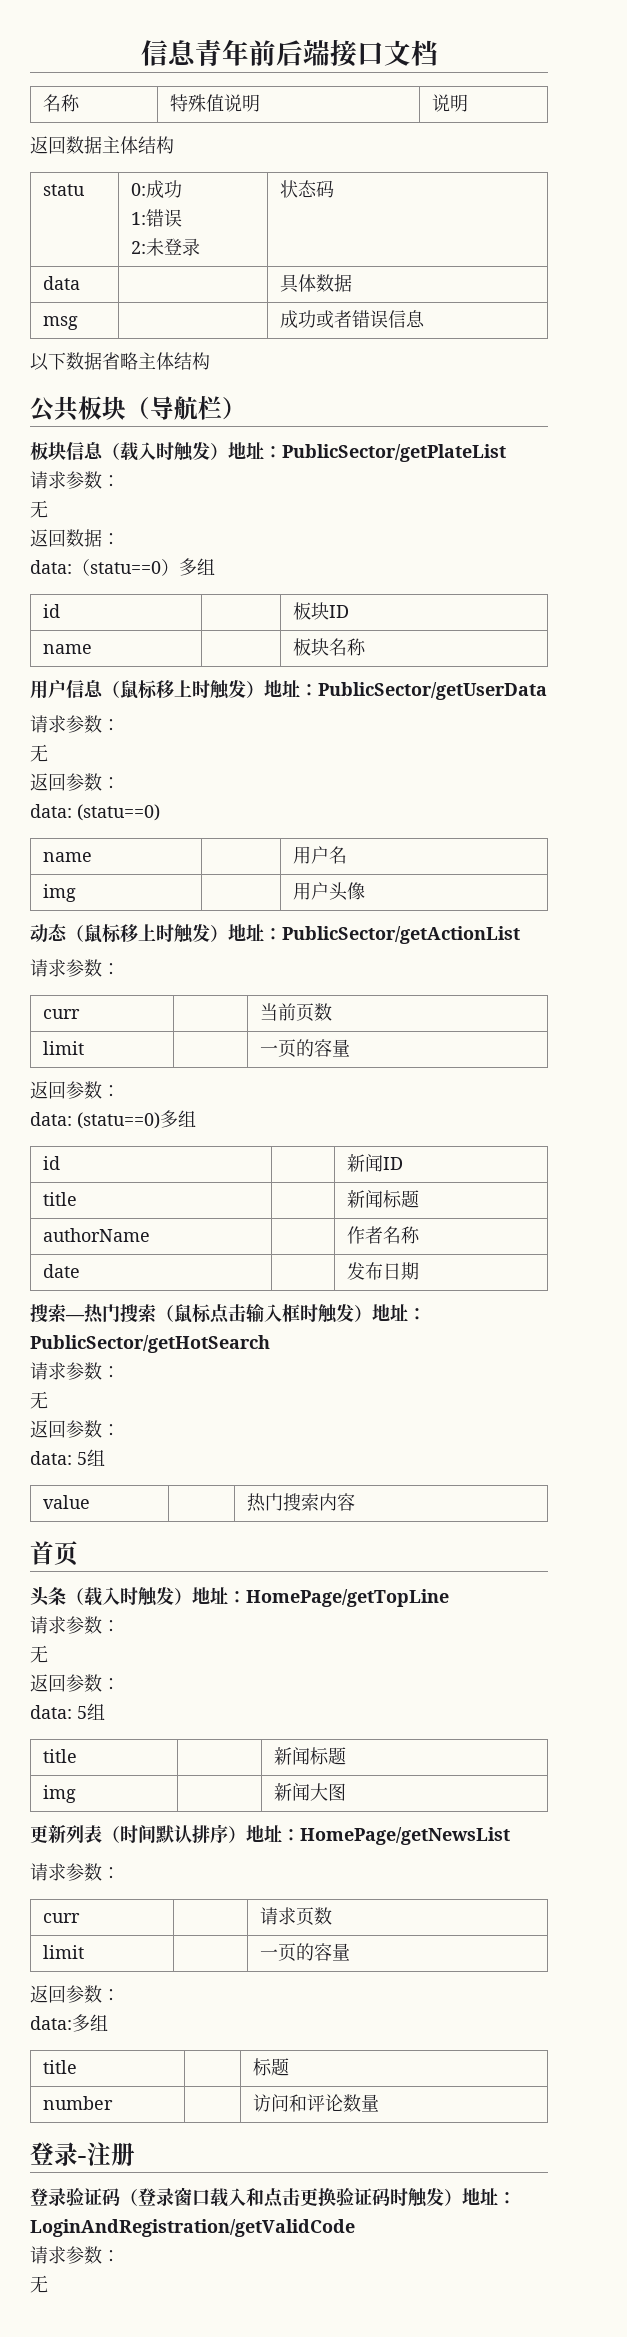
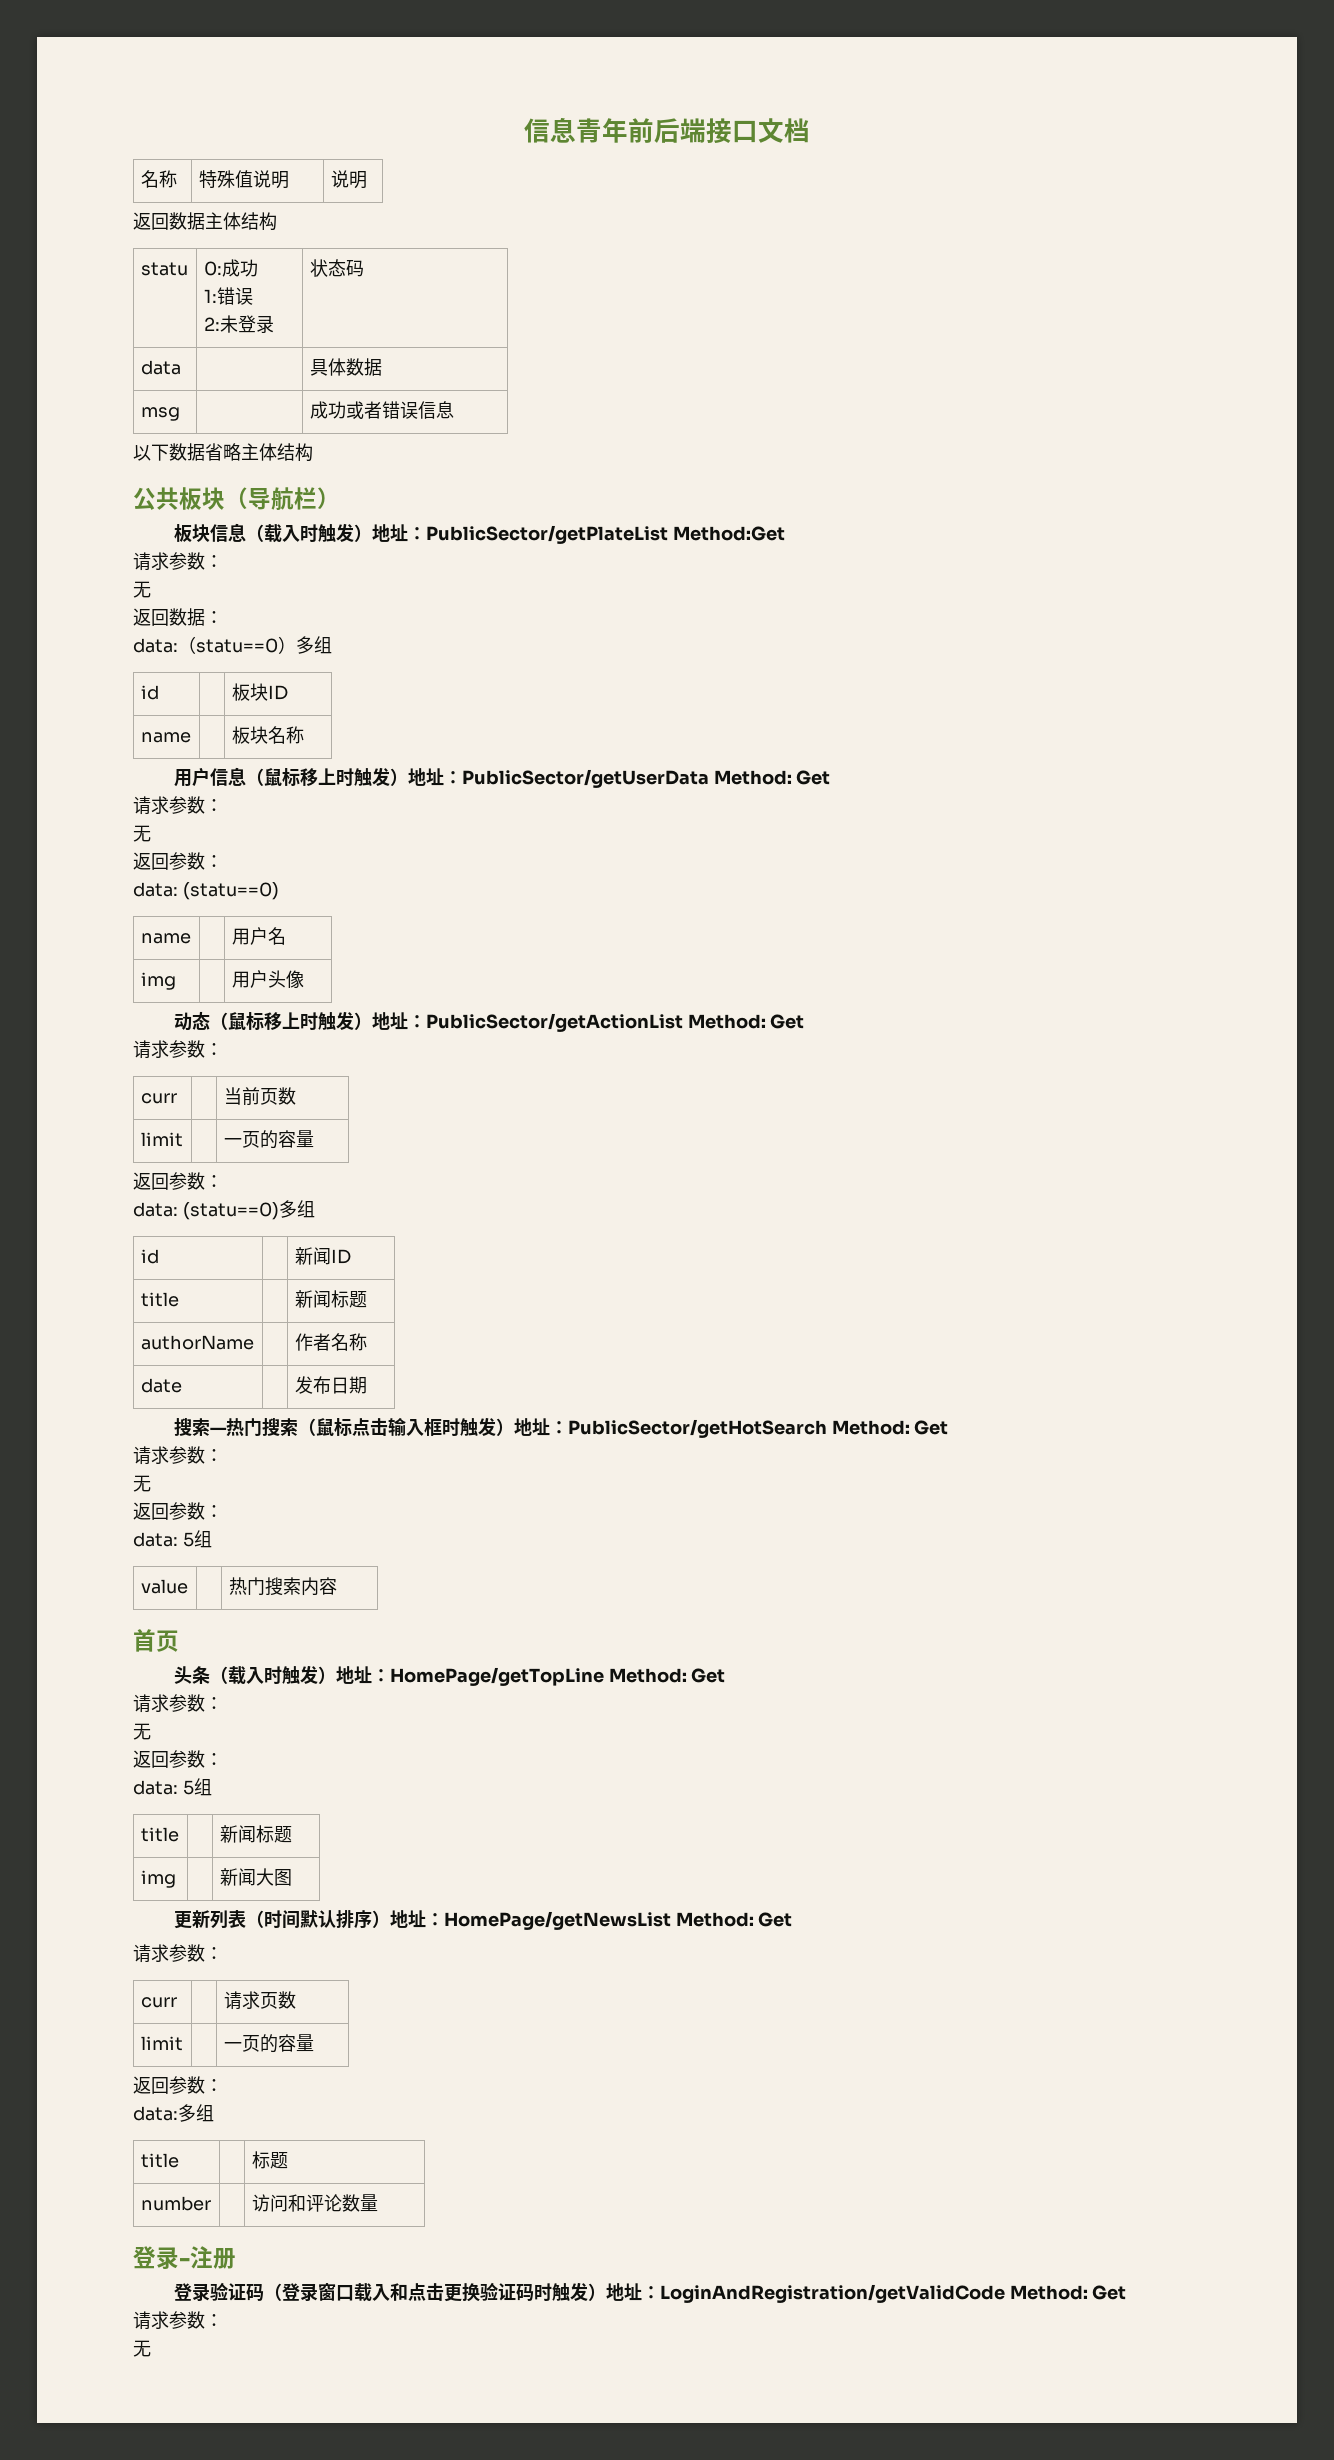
- 板块信息（载入时触发）地址：PublicSector/getPlateList
+ 板块信息（载入时触发）地址：PublicSector/getPlateList Method:Get
- 用户信息（鼠标移上时触发）地址：PublicSector/getUserData
+ 用户信息（鼠标移上时触发）地址：PublicSector/getUserData Method: Get
- 动态（鼠标移上时触发）地址：PublicSector/getActionList
+ 动态（鼠标移上时触发）地址：PublicSector/getActionList Method: Get
- 搜索—热门搜索（鼠标点击输入框时触发）地址：PublicSector/getHotSearch
+ 搜索—热门搜索（鼠标点击输入框时触发）地址：PublicSector/getHotSearch Method: Get
- 头条（载入时触发）地址：HomePage/getTopLine
+ 头条（载入时触发）地址：HomePage/getTopLine Method: Get
- 更新列表（时间默认排序）地址：HomePage/getNewsList
+ 更新列表（时间默认排序）地址：HomePage/getNewsList Method: Get
- 登录验证码（登录窗口载入和点击更换验证码时触发）地址：LoginAndRegistration/getValidCode
+ 登录验证码（登录窗口载入和点击更换验证码时触发）地址：LoginAndRegistration/getValidCode Method: Get

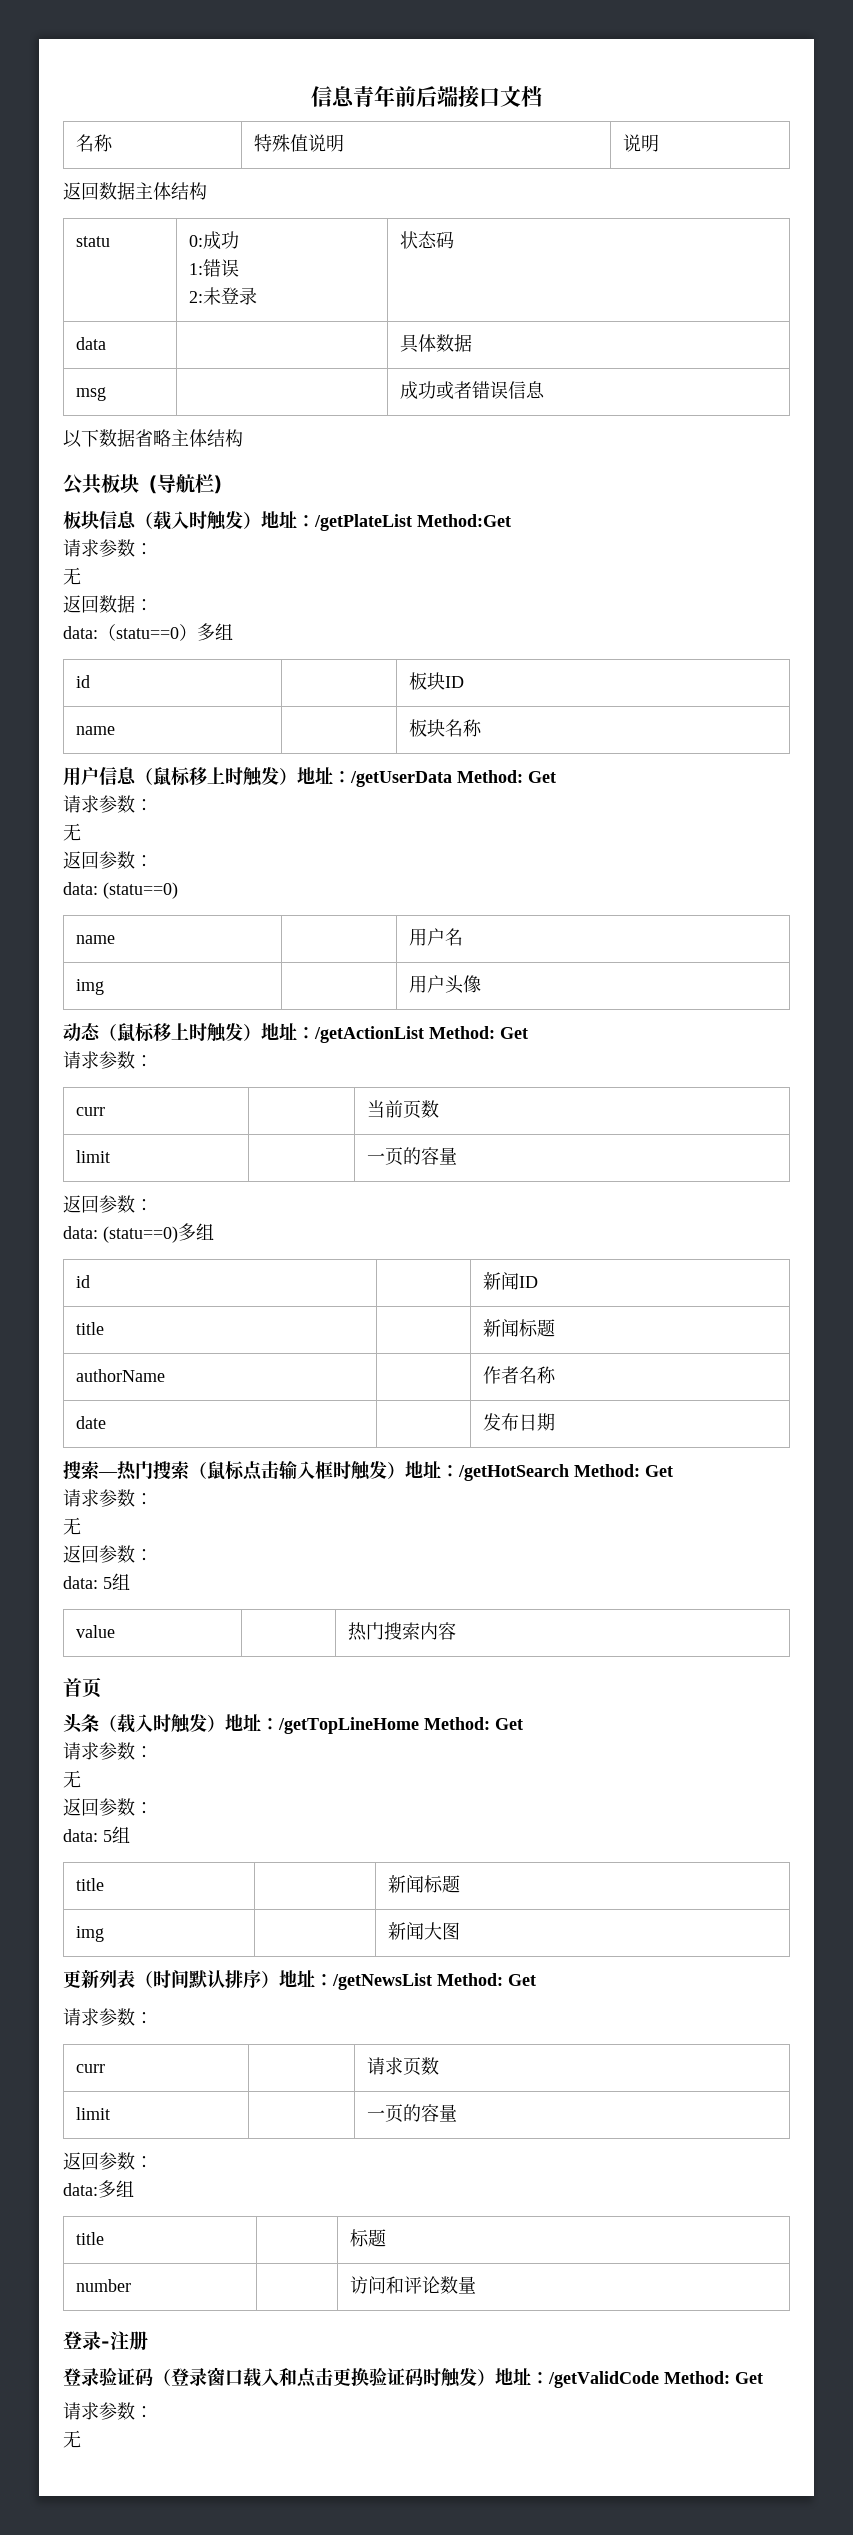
- 板块信息（载入时触发）地址：PublicSector/getPlateList Method:Get
+ 板块信息（载入时触发）地址：/getPlateList Method:Get
- 用户信息（鼠标移上时触发）地址：PublicSector/getUserData Method: Get
+ 用户信息（鼠标移上时触发）地址：/getUserData Method: Get
- 动态（鼠标移上时触发）地址：PublicSector/getActionList Method: Get
+ 动态（鼠标移上时触发）地址：/getActionList Method: Get
- 搜索—热门搜索（鼠标点击输入框时触发）地址：PublicSector/getHotSearch Method: Get
+ 搜索—热门搜索（鼠标点击输入框时触发）地址：/getHotSearch Method: Get
- 头条（载入时触发）地址：HomePage/getTopLine Method: Get
+ 头条（载入时触发）地址：/getTopLineHome Method: Get
- 更新列表（时间默认排序）地址：HomePage/getNewsList Method: Get
+ 更新列表（时间默认排序）地址：/getNewsList Method: Get
- 登录验证码（登录窗口载入和点击更换验证码时触发）地址：LoginAndRegistration/getValidCode Method: Get
+ 登录验证码（登录窗口载入和点击更换验证码时触发）地址：/getValidCode Method: Get

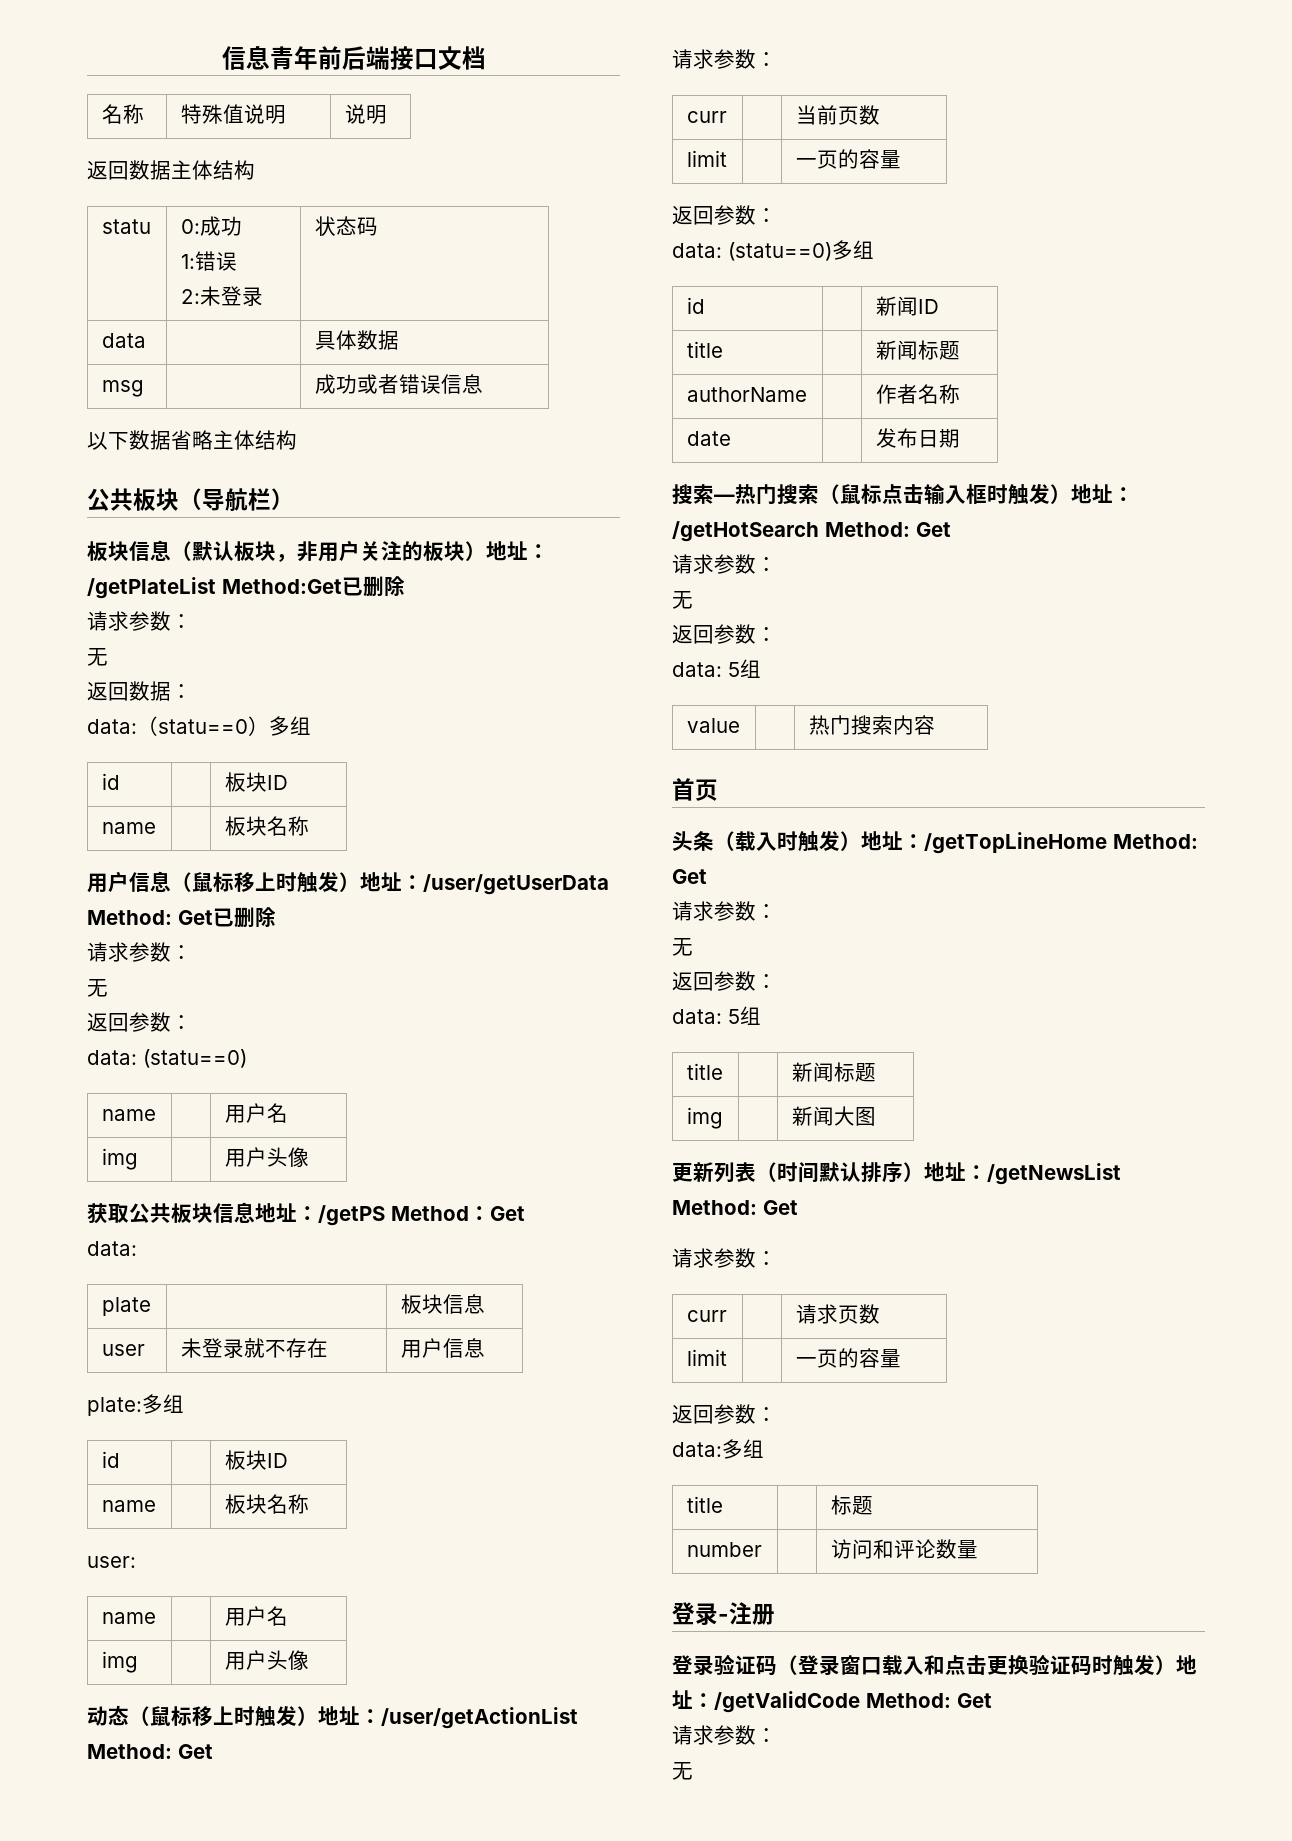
- 板块信息（载入时触发）地址：/getPlateList Method:Get
+ 板块信息（默认板块，非用户关注的板块）地址：/getPlateList Method:Get已删除
- 用户信息（鼠标移上时触发）地址：/getUserData Method: Get
+ 用户信息（鼠标移上时触发）地址：/user/getUserData Method: Get已删除
+ 获取公共板块信息地址：/getPS Method：Get
+ data:
+ plate | | 板块信息
+ user | 未登录就不存在 | 用户信息
+ plate:多组
+ id | | 板块ID
+ name | | 板块名称
+ user:
+ name | | 用户名
+ img | | 用户头像
- 动态（鼠标移上时触发）地址：/getActionList Method: Get
+ 动态（鼠标移上时触发）地址：/user/getActionList Method: Get

